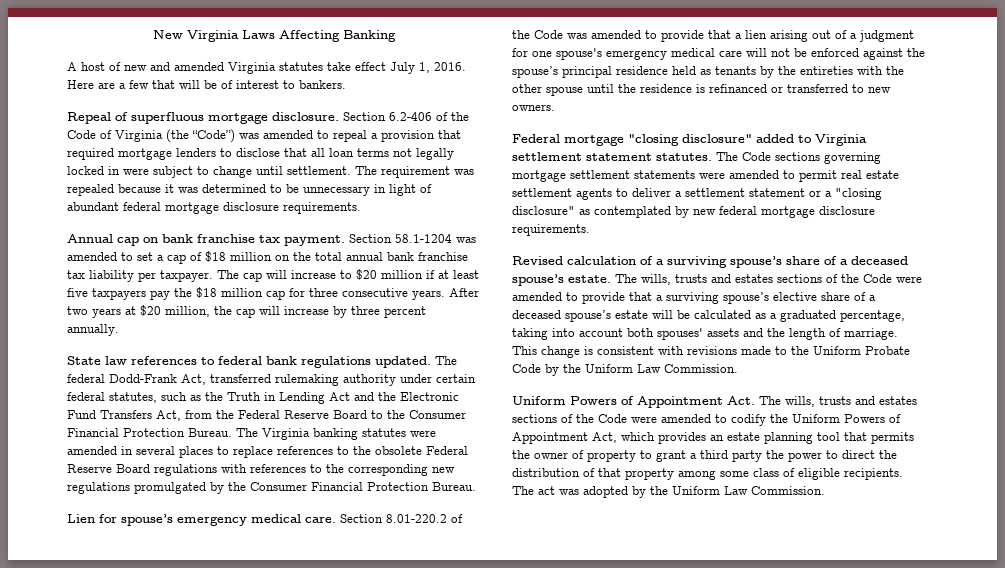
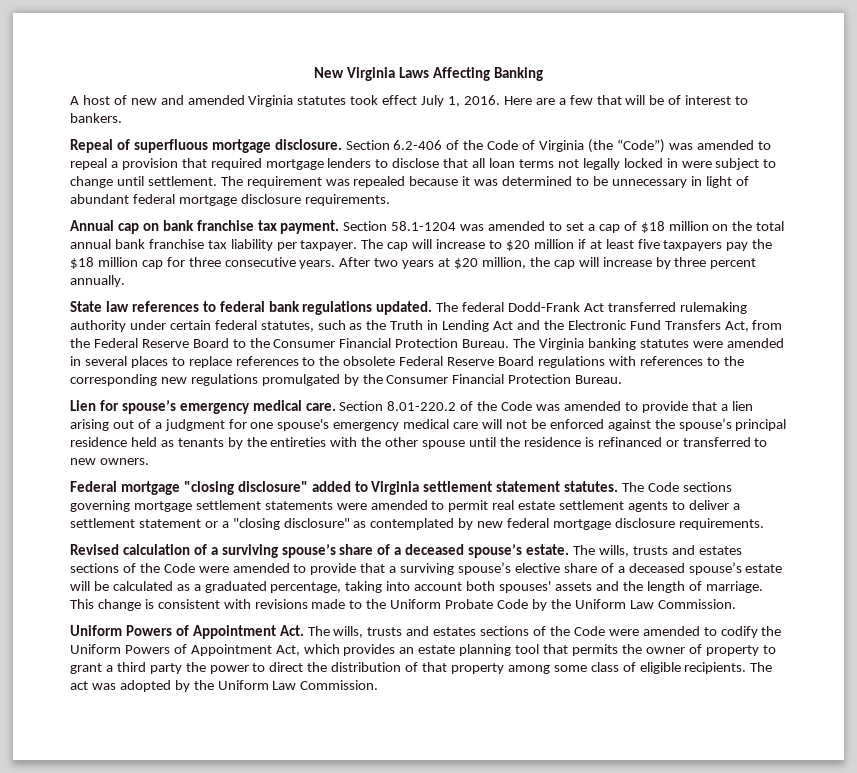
- A host of new and amended Virginia statutes take effect July 1, 2016.
+ A host of new and amended Virginia statutes took effect July 1, 2016.
- The federal Dodd-Frank Act, transferred rulemaking authority under certain federal statutes, such as the Truth in Lending Act and the Electronic Fund Transfers Act, from the Federal Reserve Board to the Consumer Financial Protection Bureau.
+ The federal Dodd-Frank Act transferred rulemaking authority under certain federal statutes, such as the Truth in Lending Act and the Electronic Fund Transfers Act, from the Federal Reserve Board to the Consumer Financial Protection Bureau.

